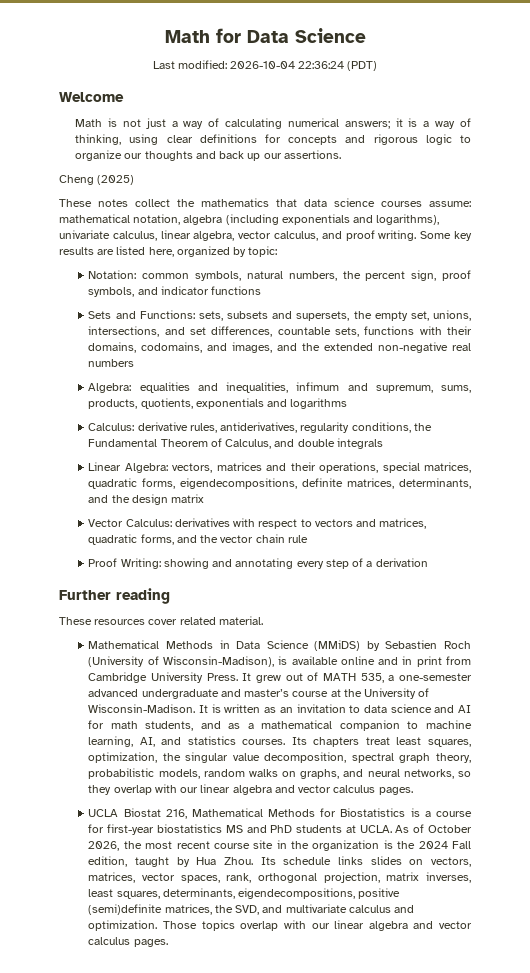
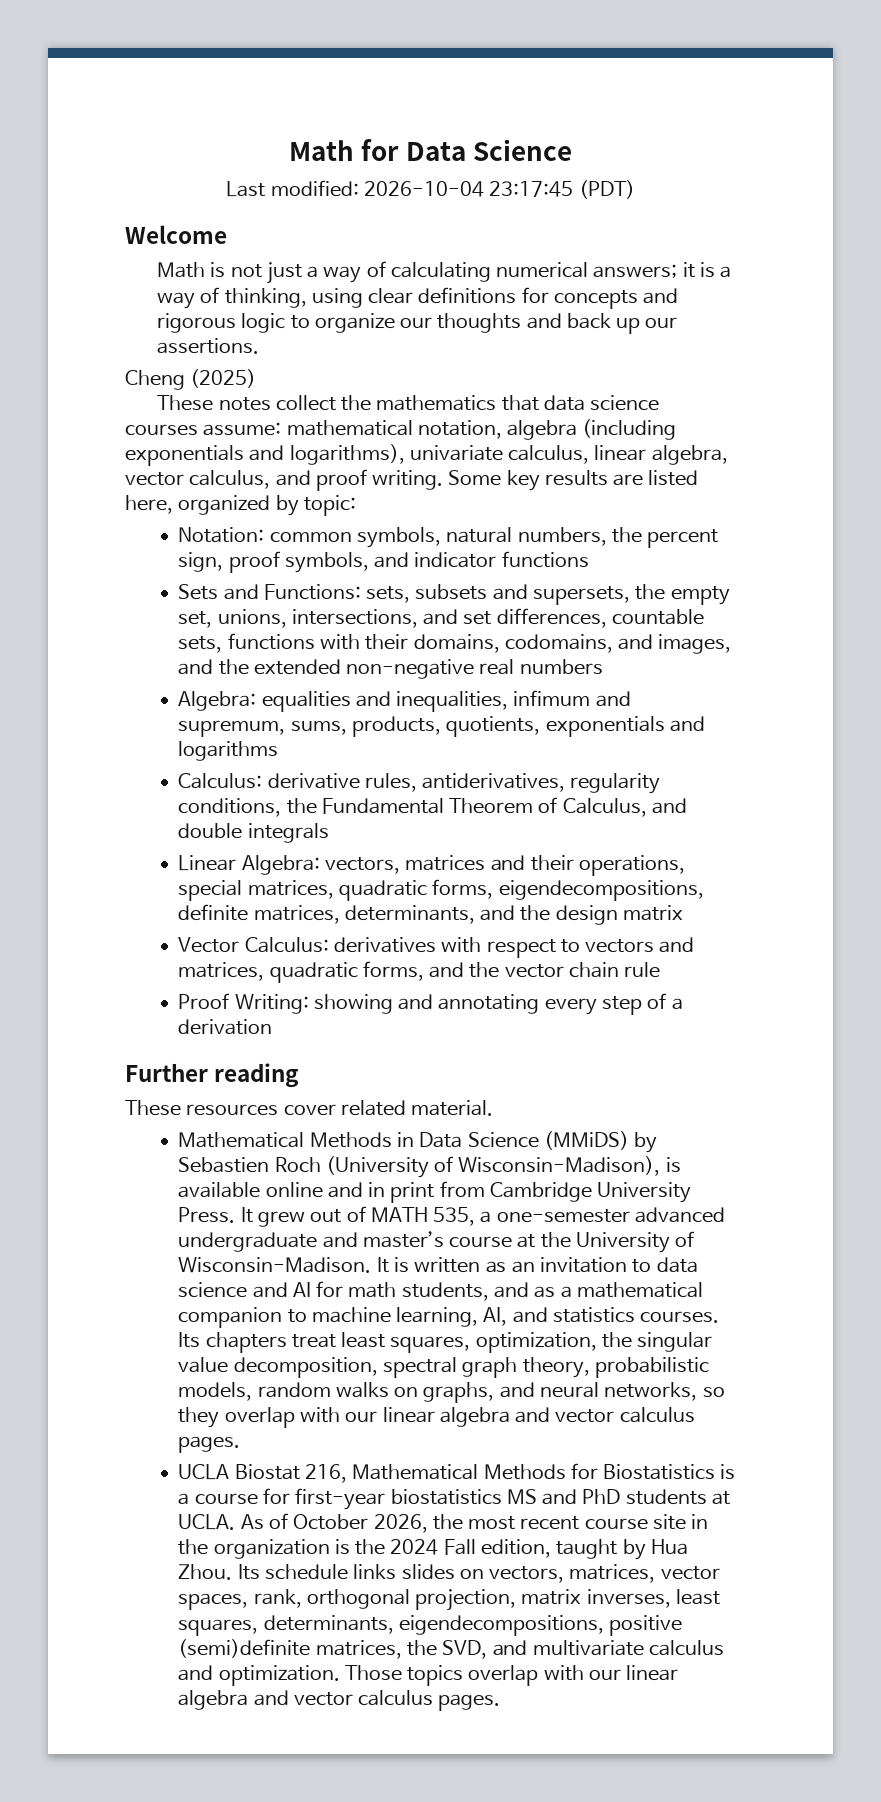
- Last modified: 2026-10-04 22:36:24 (PDT)
+ Last modified: 2026-10-04 23:17:45 (PDT)

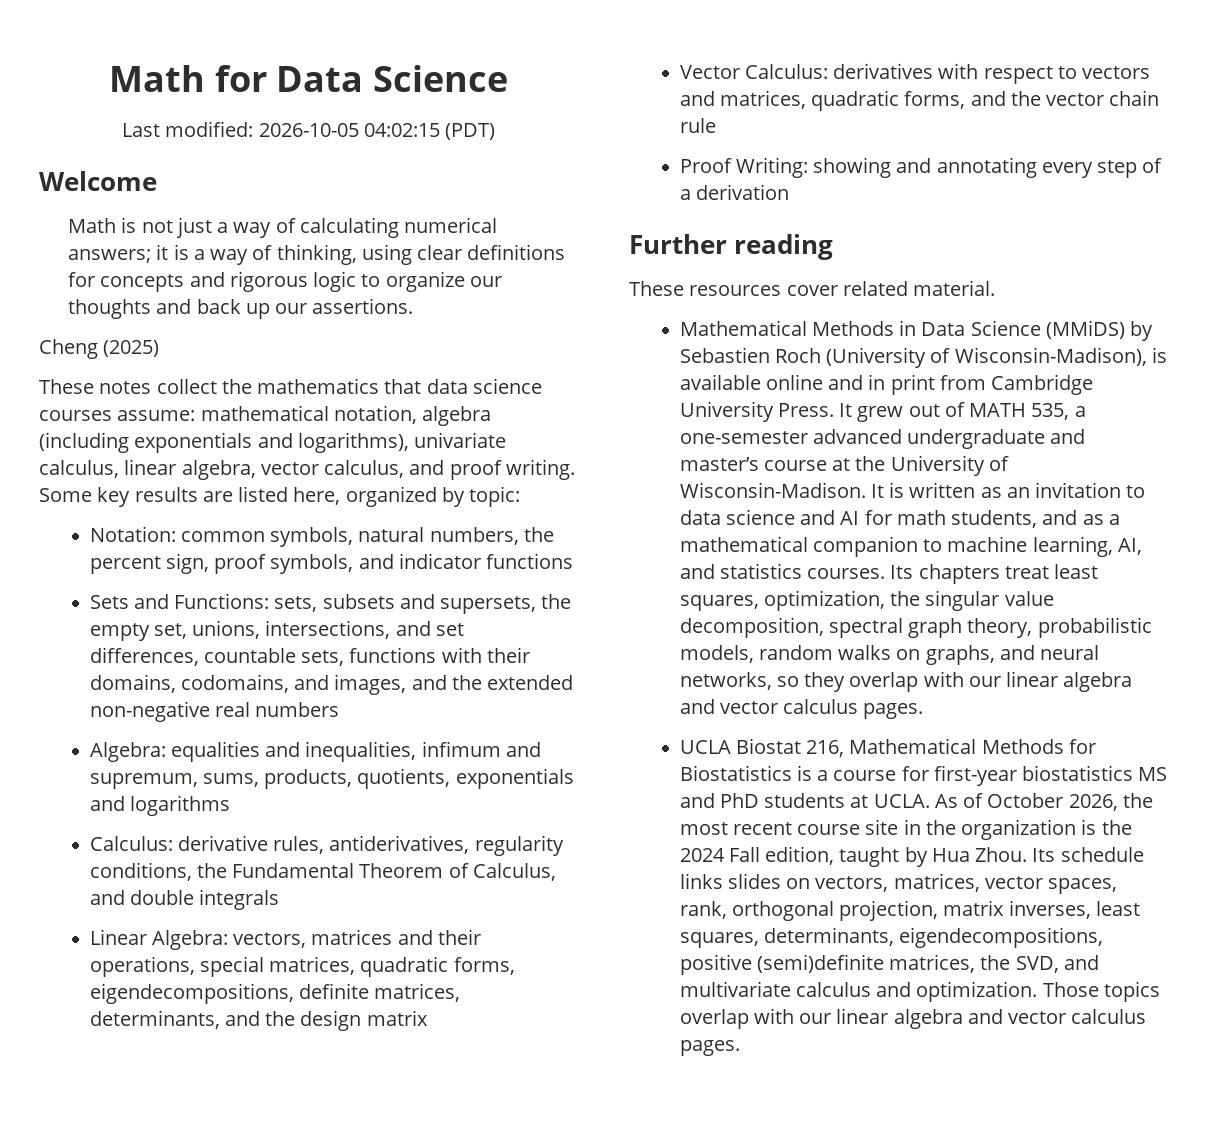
- Last modified: 2026-10-04 23:17:45 (PDT)
+ Last modified: 2026-10-05 04:02:15 (PDT)

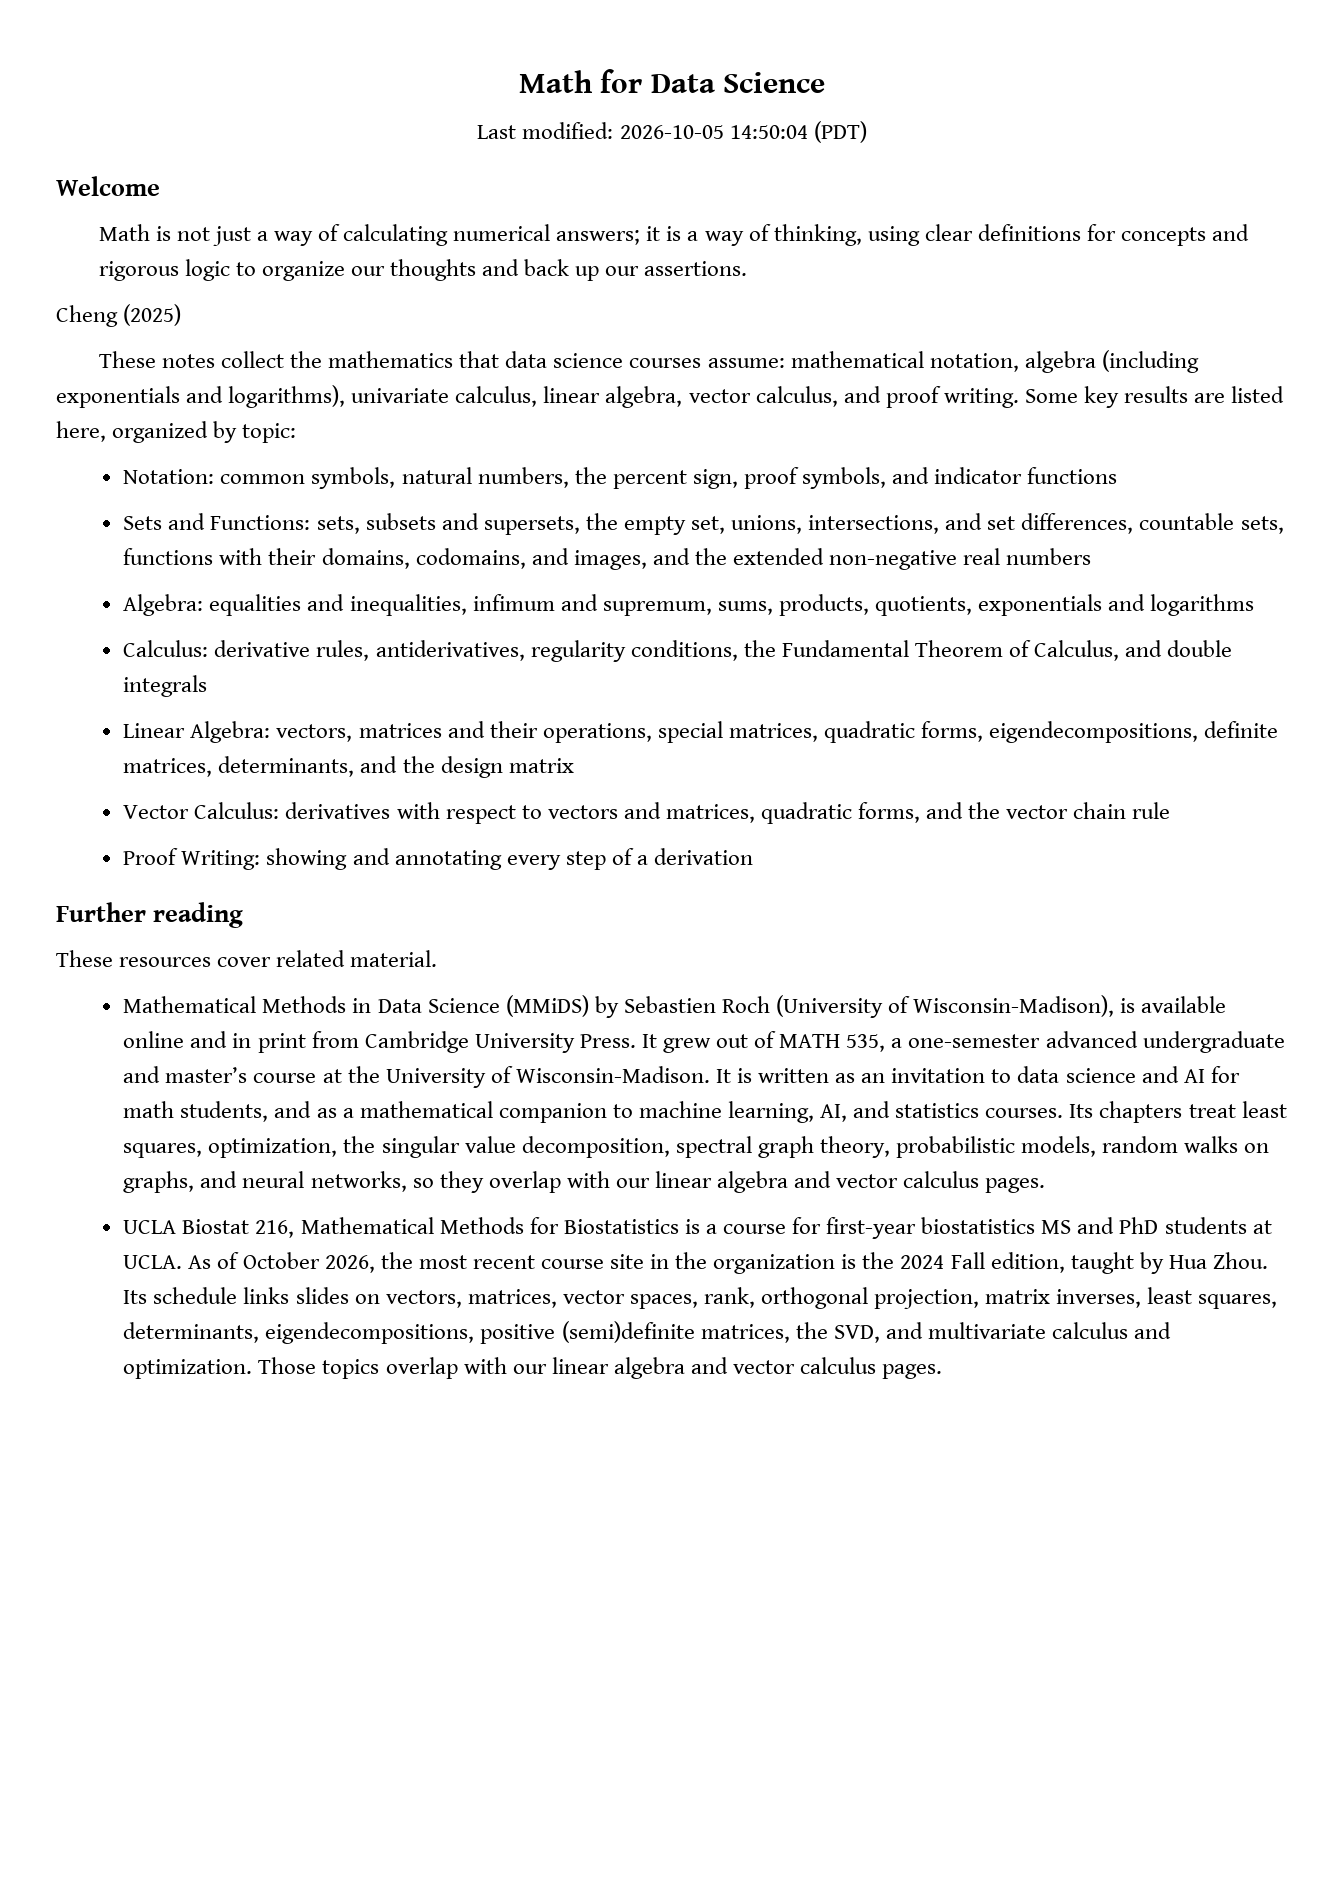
- Last modified: 2026-10-05 04:02:15 (PDT)
+ Last modified: 2026-10-05 14:50:04 (PDT)

